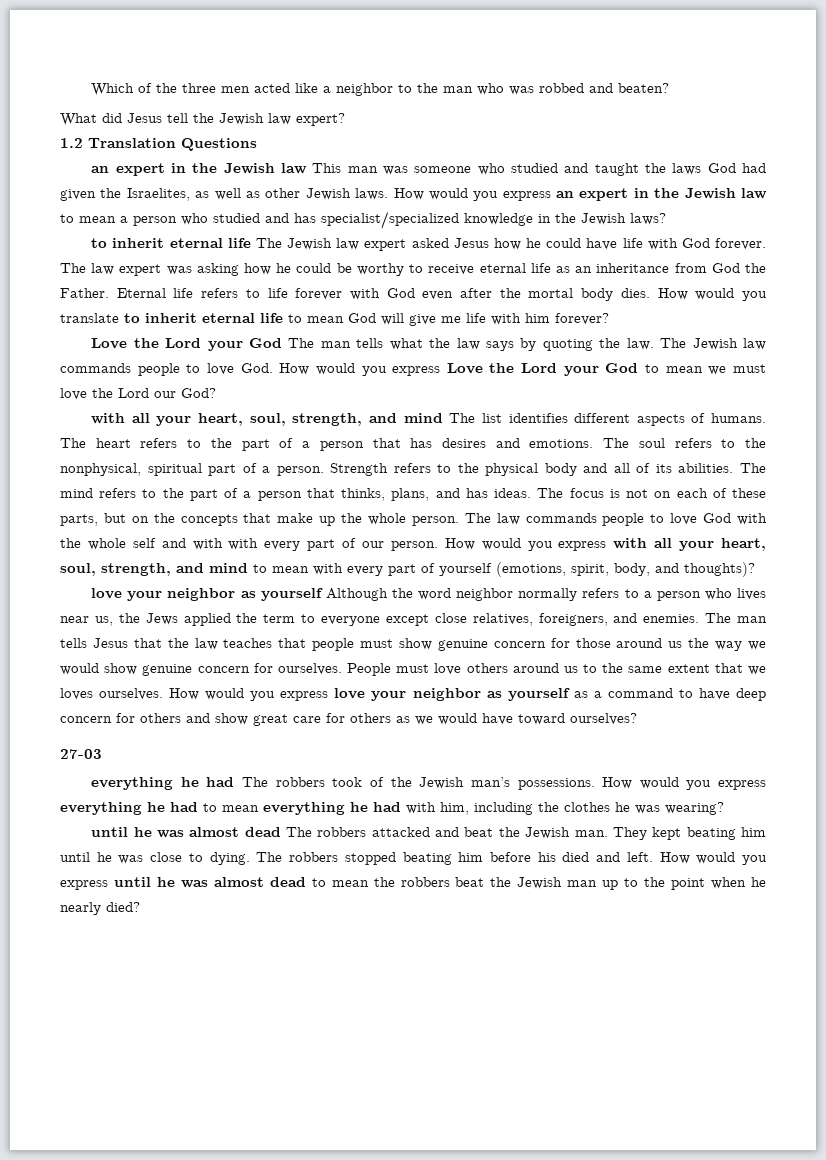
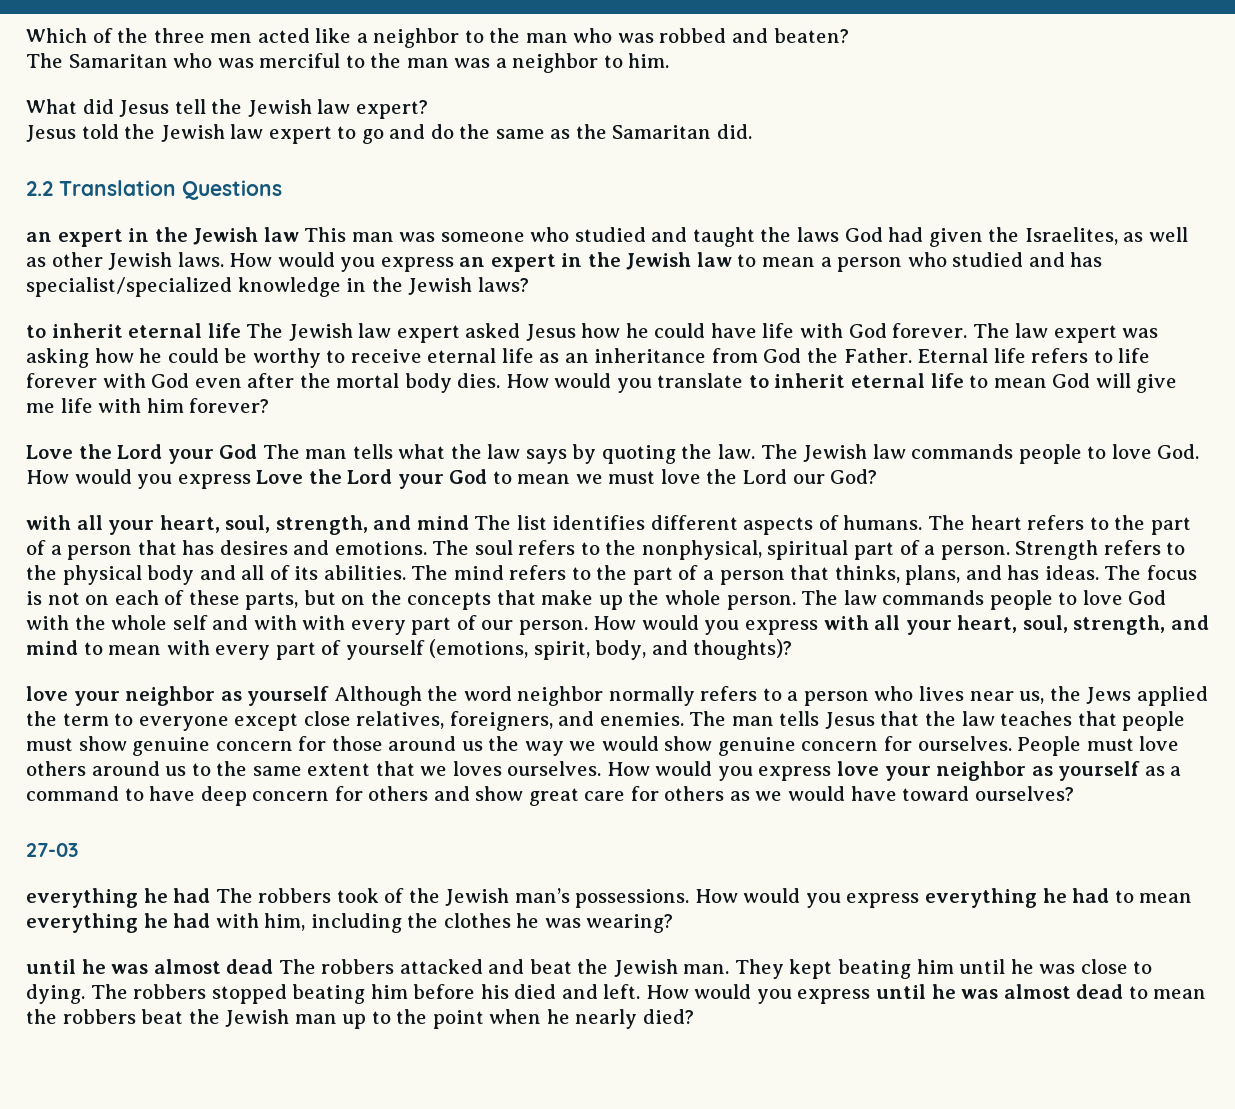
+ The Samaritan who was merciful to the man was a neighbor to him.
- 1.2 Translation Questions
+ Jesus told the Jewish law expert to go and do the same as the Samaritan did.
+ 2.2 Translation Questions

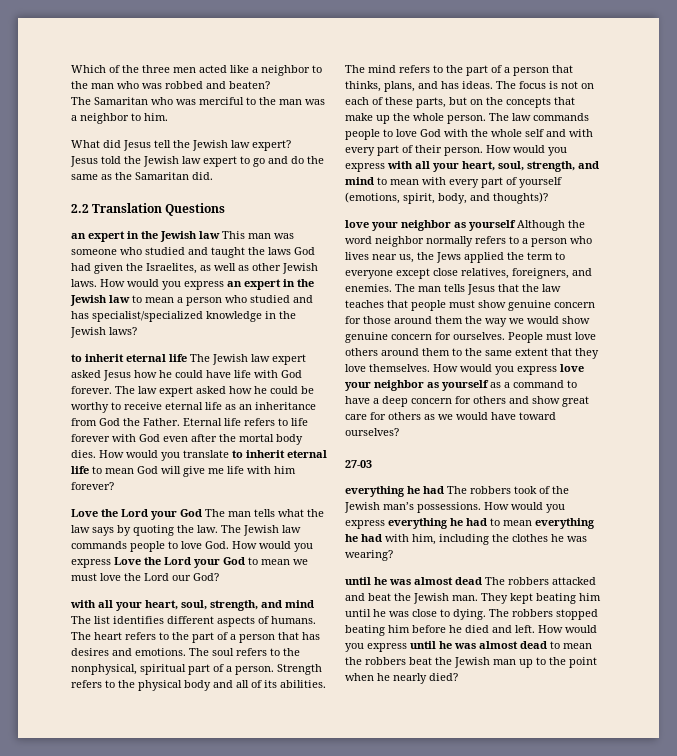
- The law expert was asking how he could be worthy to receive eternal life as an inheritance from God the Father.
+ The law expert asked how he could be worthy to receive eternal life as an inheritance from God the Father.
- The law commands people to love God with the whole self and with with every part of our person.
+ The law commands people to love God with the whole self and with every part of their person.
- The man tells Jesus that the law teaches that people must show genuine concern for those around us the way we would show genuine concern for ourselves.
+ The man tells Jesus that the law teaches that people must show genuine concern for those around them the way we would show genuine concern for ourselves.
- People must love others around us to the same extent that we loves ourselves.
+ People must love others around them to the same extent that they love themselves.
- How would you express love your neighbor as yourself as a command to have deep concern for others and show great care for others as we would have toward ourselves?
+ How would you express love your neighbor as yourself as a command to have a deep concern for others and show great care for others as we would have toward ourselves?
- The robbers stopped beating him before his died and left.
+ The robbers stopped beating him before he died and left.

